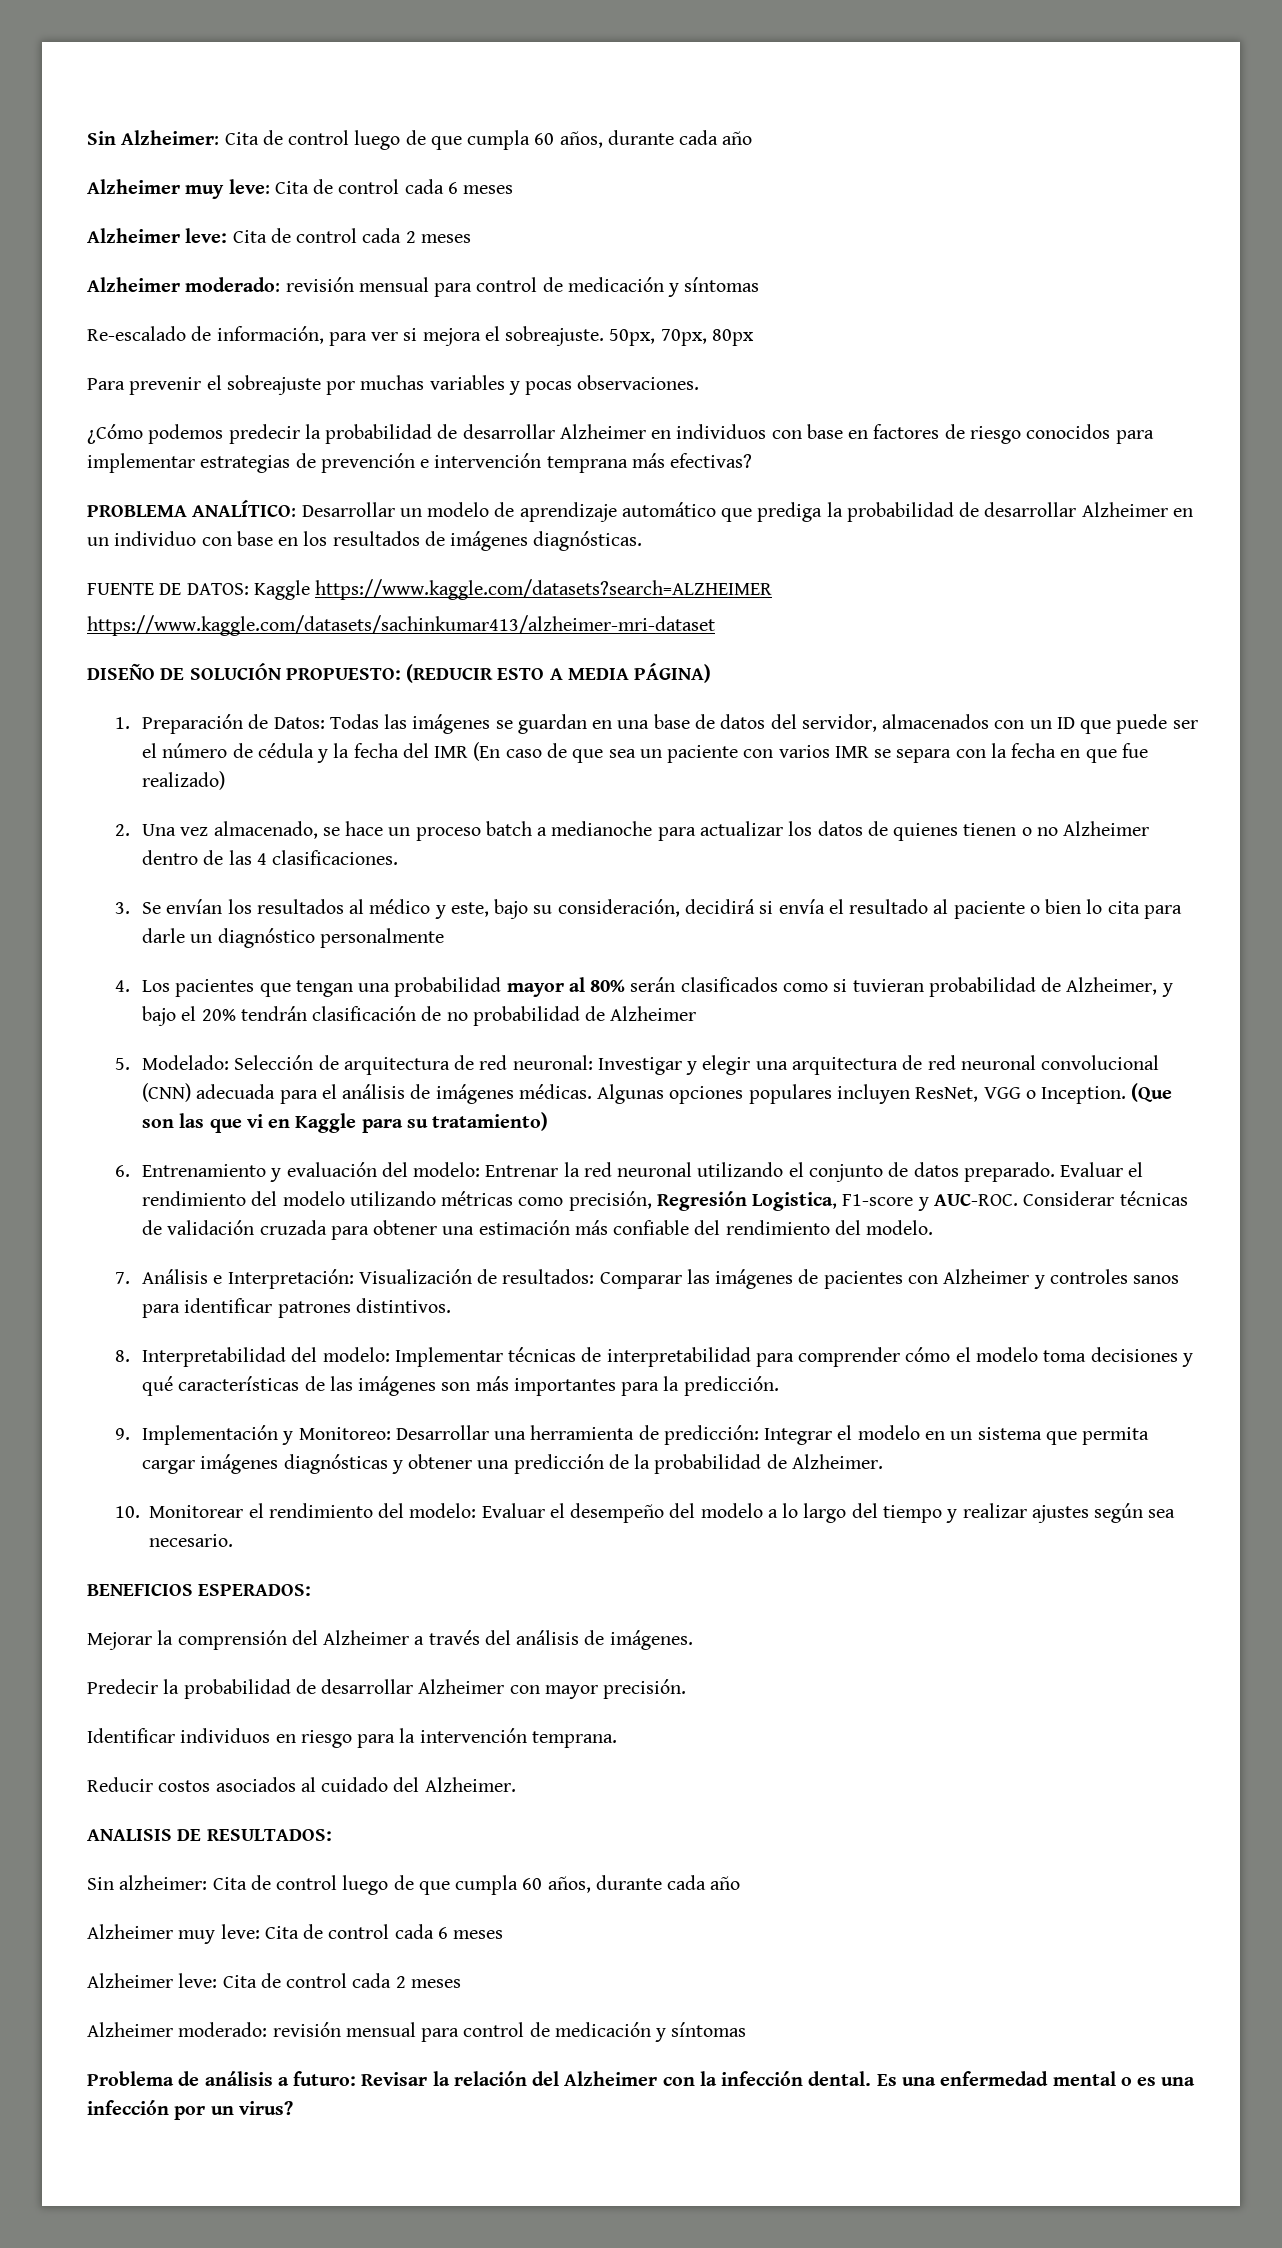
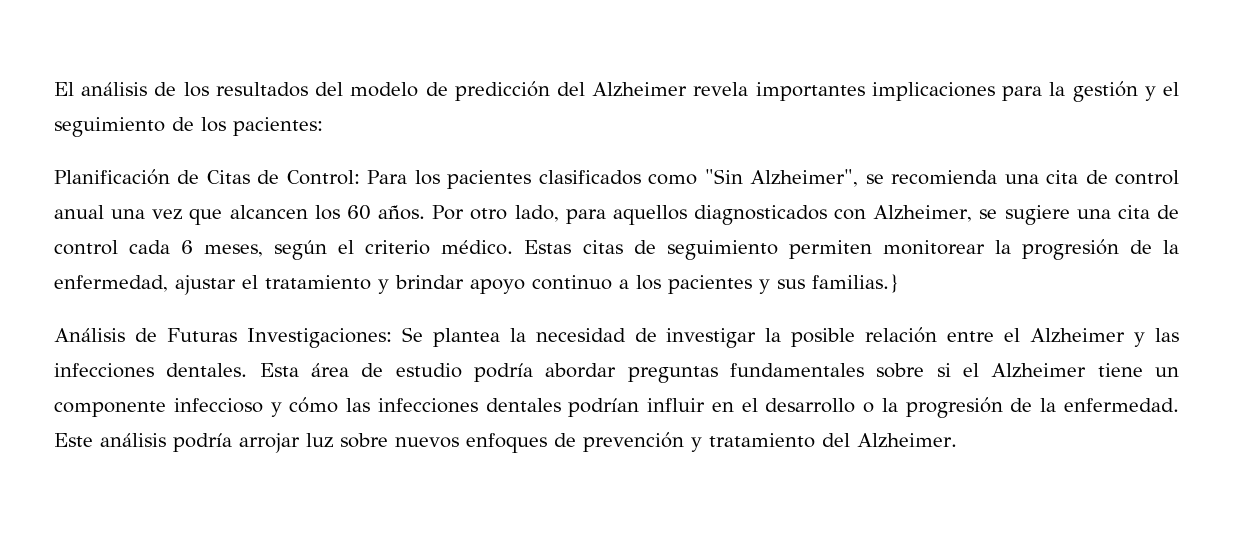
- Sin Alzheimer: Cita de control luego de que cumpla 60 años, durante cada año
- Alzheimer muy leve: Cita de control cada 6 meses
- Alzheimer leve: Cita de control cada 2 meses
- Alzheimer moderado: revisión mensual para control de medicación y síntomas
- Re-escalado de información, para ver si mejora el sobreajuste. 50px, 70px, 80px
- Para prevenir el sobreajuste por muchas variables y pocas observaciones.
- ¿Cómo podemos predecir la probabilidad de desarrollar Alzheimer en individuos con base en factores de riesgo conocidos para implementar estrategias de prevención e intervención temprana más efectivas?
- PROBLEMA ANALÍTICO: Desarrollar un modelo de aprendizaje automático que prediga la probabilidad de desarrollar Alzheimer en un individuo con base en los resultados de imágenes diagnósticas.
- FUENTE DE DATOS: Kaggle https://www.kaggle.com/datasets?search=ALZHEIMER
- https://www.kaggle.com/datasets/sachinkumar413/alzheimer-mri-dataset
- DISEÑO DE SOLUCIÓN PROPUESTO: (REDUCIR ESTO A MEDIA PÁGINA)
- 1. Preparación de Datos: Todas las imágenes se guardan en una base de datos del servidor, almacenados con un ID que puede ser el número de cédula y la fecha del IMR (En caso de que sea un paciente con varios IMR se separa con la fecha en que fue realizado)
- 2. Una vez almacenado, se hace un proceso batch a medianoche para actualizar los datos de quienes tienen o no Alzheimer dentro de las 4 clasificaciones.
- 3. Se envían los resultados al médico y este, bajo su consideración, decidirá si envía el resultado al paciente o bien lo cita para darle un diagnóstico personalmente
- 4. Los pacientes que tengan una probabilidad mayor al 80% serán clasificados como si tuvieran probabilidad de Alzheimer, y bajo el 20% tendrán clasificación de no probabilidad de Alzheimer
- 5. Modelado: Selección de arquitectura de red neuronal: Investigar y elegir una arquitectura de red neuronal convolucional (CNN) adecuada para el análisis de imágenes médicas. Algunas opciones populares incluyen ResNet, VGG o Inception. (Que son las que vi en Kaggle para su tratamiento)
- 6. Entrenamiento y evaluación del modelo: Entrenar la red neuronal utilizando el conjunto de datos preparado. Evaluar el rendimiento del modelo utilizando métricas como precisión, Regresión Logistica, F1-score y AUC-ROC. Considerar técnicas de validación cruzada para obtener una estimación más confiable del rendimiento del modelo.
- 7. Análisis e Interpretación: Visualización de resultados: Comparar las imágenes de pacientes con Alzheimer y controles sanos para identificar patrones distintivos.
- 8. Interpretabilidad del modelo: Implementar técnicas de interpretabilidad para comprender cómo el modelo toma decisiones y qué características de las imágenes son más importantes para la predicción.
- 9. Implementación y Monitoreo: Desarrollar una herramienta de predicción: Integrar el modelo en un sistema que permita cargar imágenes diagnósticas y obtener una predicción de la probabilidad de Alzheimer.
- 10. Monitorear el rendimiento del modelo: Evaluar el desempeño del modelo a lo largo del tiempo y realizar ajustes según sea necesario.
- BENEFICIOS ESPERADOS:
- Mejorar la comprensión del Alzheimer a través del análisis de imágenes.
- Predecir la probabilidad de desarrollar Alzheimer con mayor precisión.
- Identificar individuos en riesgo para la intervención temprana.
- Reducir costos asociados al cuidado del Alzheimer.
- ANALISIS DE RESULTADOS:
- Sin alzheimer: Cita de control luego de que cumpla 60 años, durante cada año
- Alzheimer muy leve: Cita de control cada 6 meses
- Alzheimer leve: Cita de control cada 2 meses
- Alzheimer moderado: revisión mensual para control de medicación y síntomas
- Problema de análisis a futuro: Revisar la relación del Alzheimer con la infección dental. Es una enfermedad mental o es una infección por un virus?
+ El análisis de los resultados del modelo de predicción del Alzheimer revela importantes implicaciones para la gestión y el seguimiento de los pacientes:
+ Planificación de Citas de Control: Para los pacientes clasificados como "Sin Alzheimer", se recomienda una cita de control anual una vez que alcancen los 60 años. Por otro lado, para aquellos diagnosticados con Alzheimer, se sugiere una cita de control cada 6 meses, según el criterio médico. Estas citas de seguimiento permiten monitorear la progresión de la enfermedad, ajustar el tratamiento y brindar apoyo continuo a los pacientes y sus familias.}
+ Análisis de Futuras Investigaciones: Se plantea la necesidad de investigar la posible relación entre el Alzheimer y las infecciones dentales. Esta área de estudio podría abordar preguntas fundamentales sobre si el Alzheimer tiene un componente infeccioso y cómo las infecciones dentales podrían influir en el desarrollo o la progresión de la enfermedad. Este análisis podría arrojar luz sobre nuevos enfoques de prevención y tratamiento del Alzheimer.

